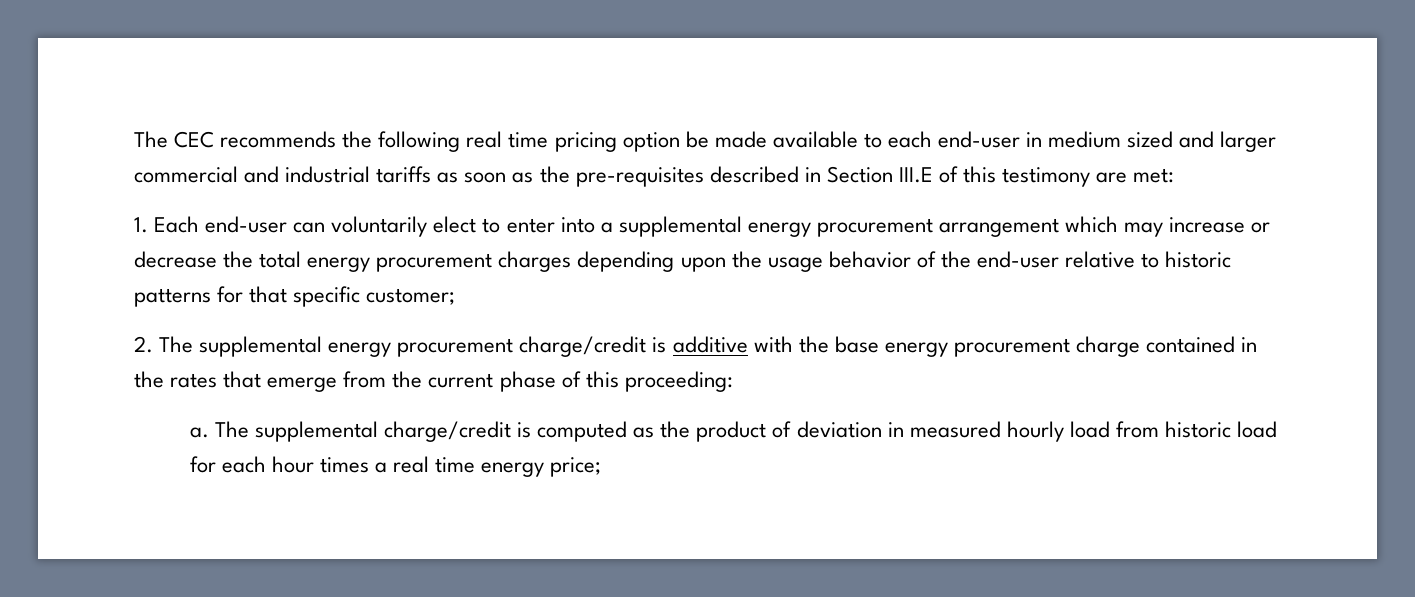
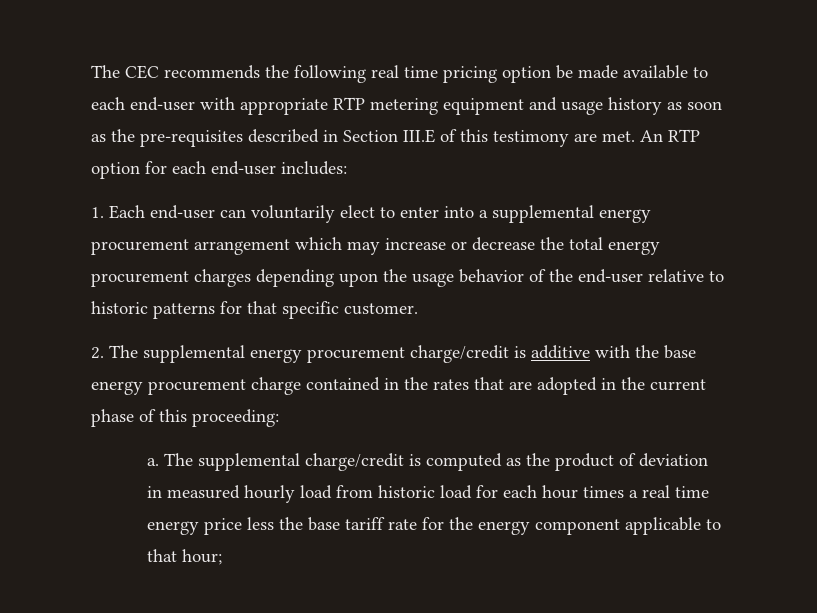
- The CEC recommends the following real time pricing option be made available to each end-user in medium sized and larger commercial and industrial tariffs as soon as the pre-requisites described in Section III.E of this testimony are met:
+ The CEC recommends the following real time pricing option be made available to each end-user with appropriate RTP metering equipment and usage history as soon as the pre-requisites described in Section III.E of this testimony are met. An RTP option for each end-user includes:
- 1. Each end-user can voluntarily elect to enter into a supplemental energy procurement arrangement which may increase or decrease the total energy procurement charges depending upon the usage behavior of the end-user relative to historic patterns for that specific customer;
+ 1. Each end-user can voluntarily elect to enter into a supplemental energy procurement arrangement which may increase or decrease the total energy procurement charges depending upon the usage behavior of the end-user relative to historic patterns for that specific customer.
- 2. The supplemental energy procurement charge/credit is additive with the base energy procurement charge contained in the rates that emerge from the current phase of this proceeding:
+ 2. The supplemental energy procurement charge/credit is additive with the base energy procurement charge contained in the rates that are adopted in the current phase of this proceeding:
- The supplemental charge/credit is computed as the product of deviation in measured hourly load from historic load for each hour times a real time energy price;
+ The supplemental charge/credit is computed as the product of deviation in measured hourly load from historic load for each hour times a real time energy price less the base tariff rate for the energy component applicable to that hour;

